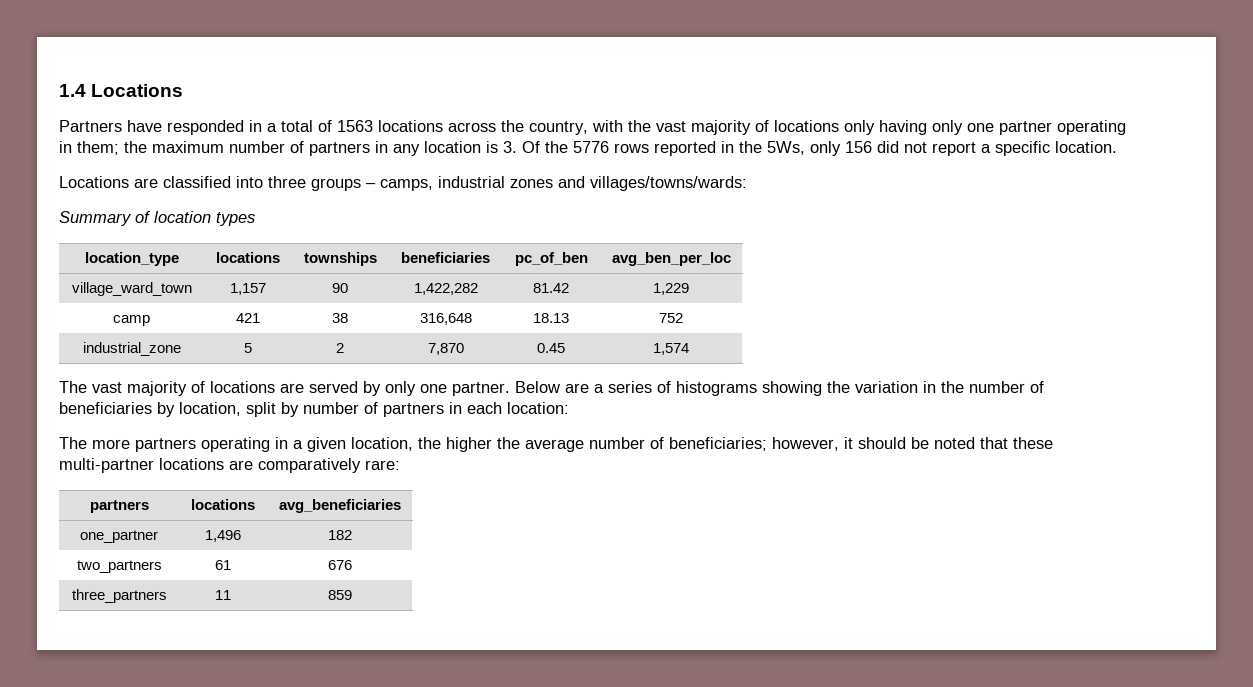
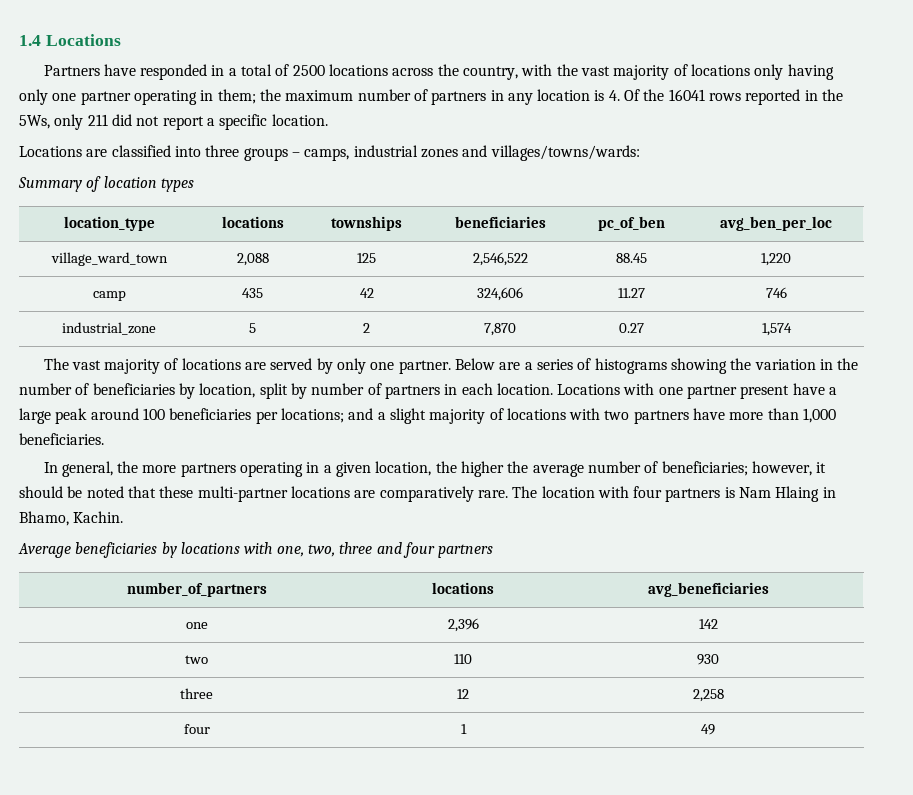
- Partners have responded in a total of 1563 locations across the country, with the vast majority of locations only having only one partner operating in them; the maximum number of partners in any location is 3. Of the 5776 rows reported in the 5Ws, only 156 did not report a specific location.
+ Partners have responded in a total of 2500 locations across the country, with the vast majority of locations only having only one partner operating in them; the maximum number of partners in any location is 4. Of the 16041 rows reported in the 5Ws, only 211 did not report a specific location.
- village_ward_town | 1,157 | 90 | 1,422,282 | 81.42 | 1,229
- camp | 421 | 38 | 316,648 | 18.13 | 752
+ village_ward_town | 2,088 | 125 | 2,546,522 | 88.45 | 1,220
+ camp | 435 | 42 | 324,606 | 11.27 | 746
- industrial_zone | 5 | 2 | 7,870 | 0.45 | 1,574
+ industrial_zone | 5 | 2 | 7,870 | 0.27 | 1,574
- Below are a series of histograms showing the variation in the number of beneficiaries by location, split by number of partners in each location:
- The more partners operating in a given location, the higher the average number of beneficiaries; however, it should be noted that these multi-partner locations are comparatively rare:
- partners | locations | avg_beneficiaries
- one_partner | 1,496 | 182
- two_partners | 61 | 676
- three_partners | 11 | 859
+ Below are a series of histograms showing the variation in the number of beneficiaries by location, split by number of partners in each location. Locations with one partner present have a large peak around 100 beneficiaries per locations; and a slight majority of locations with two partners have more than 1,000 beneficiaries.
+ In general, the more partners operating in a given location, the higher the average number of beneficiaries; however, it should be noted that these multi-partner locations are comparatively rare. The location with four partners is Nam Hlaing in Bhamo, Kachin.
+ Average beneficiaries by locations with one, two, three and four partners
+ number_of_partners | locations | avg_beneficiaries
+ one | 2,396 | 142
+ two | 110 | 930
+ three | 12 | 2,258
+ four | 1 | 49

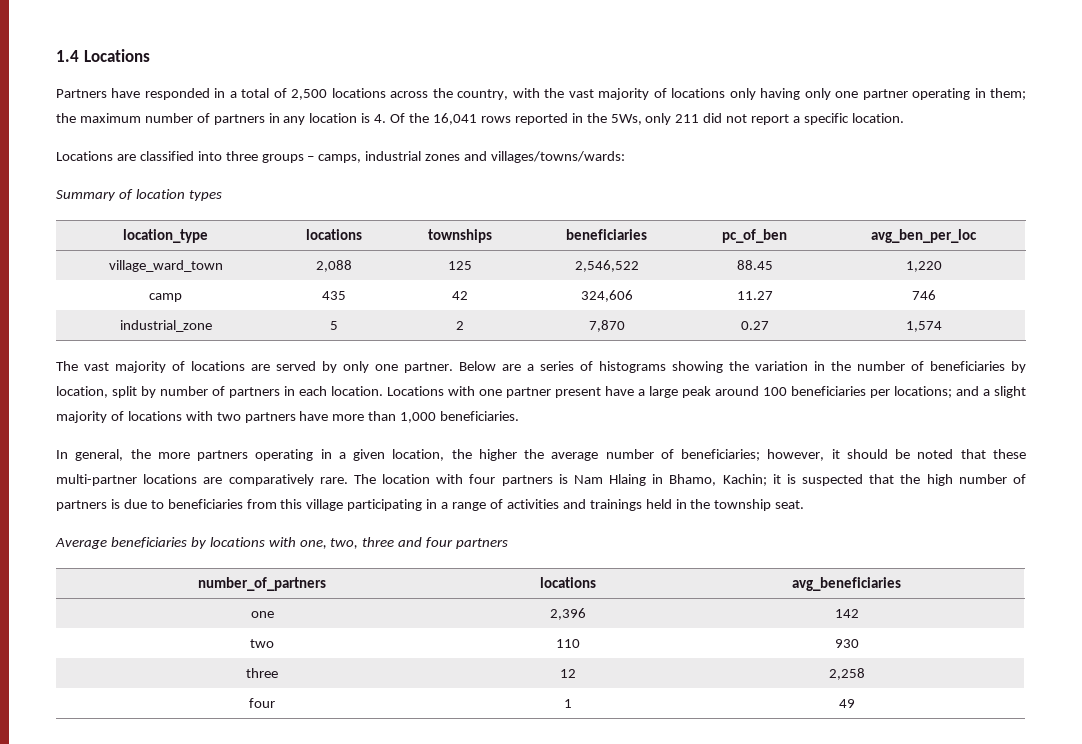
- Partners have responded in a total of 2500 locations across the country, with the vast majority of locations only having only one partner operating in them; the maximum number of partners in any location is 4. Of the 16041 rows reported in the 5Ws, only 211 did not report a specific location.
+ Partners have responded in a total of 2,500 locations across the country, with the vast majority of locations only having only one partner operating in them; the maximum number of partners in any location is 4. Of the 16,041 rows reported in the 5Ws, only 211 did not report a specific location.
- The location with four partners is Nam Hlaing in Bhamo, Kachin.
+ The location with four partners is Nam Hlaing in Bhamo, Kachin; it is suspected that the high number of partners is due to beneficiaries from this village participating in a range of activities and trainings held in the township seat.

